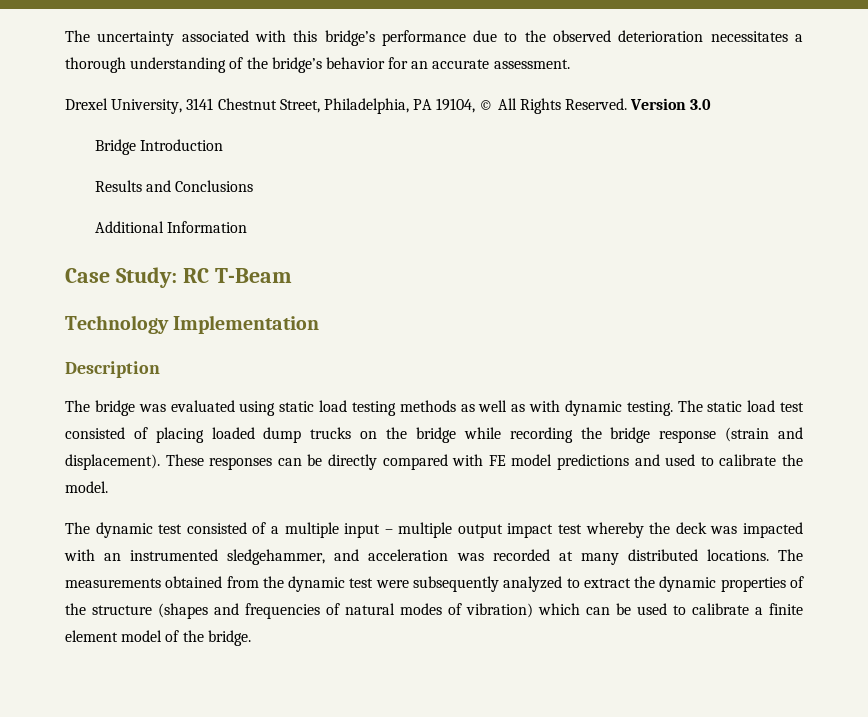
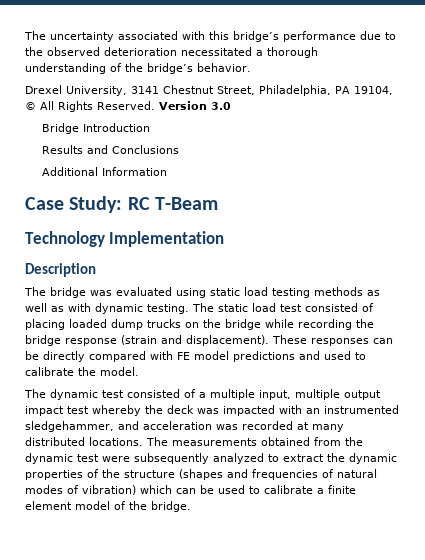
- The uncertainty associated with this bridge’s performance due to the observed deterioration necessitates a thorough understanding of the bridge’s behavior for an accurate assessment.
+ The uncertainty associated with this bridge’s performance due to the observed deterioration necessitated a thorough understanding of the bridge’s behavior.
- The dynamic test consisted of a multiple input – multiple output impact test whereby the deck was impacted with an instrumented sledgehammer, and acceleration was recorded at many distributed locations.
+ The dynamic test consisted of a multiple input, multiple output impact test whereby the deck was impacted with an instrumented sledgehammer, and acceleration was recorded at many distributed locations.

